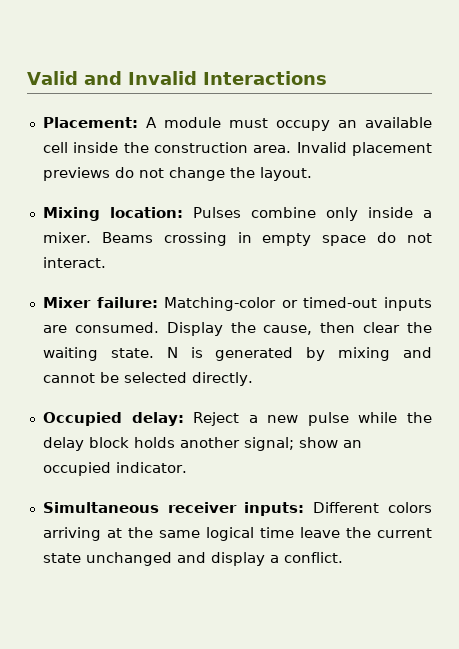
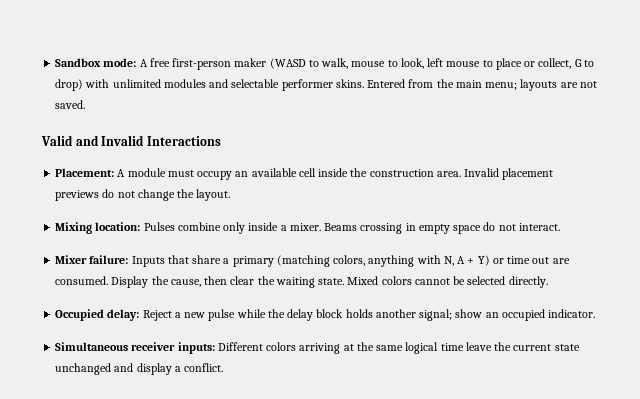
+ Sandbox mode: A free first-person maker (WASD to walk, mouse to look, left mouse to place or collect, G to drop) with unlimited modules and selectable performer skins. Entered from the main menu; layouts are not saved.
- Mixer failure: Matching-color or timed-out inputs are consumed.
+ Mixer failure: Inputs that share a primary (matching colors, anything with N, A + Y) or time out are consumed.
- N is generated by mixing and cannot be selected directly.
+ Mixed colors cannot be selected directly.

